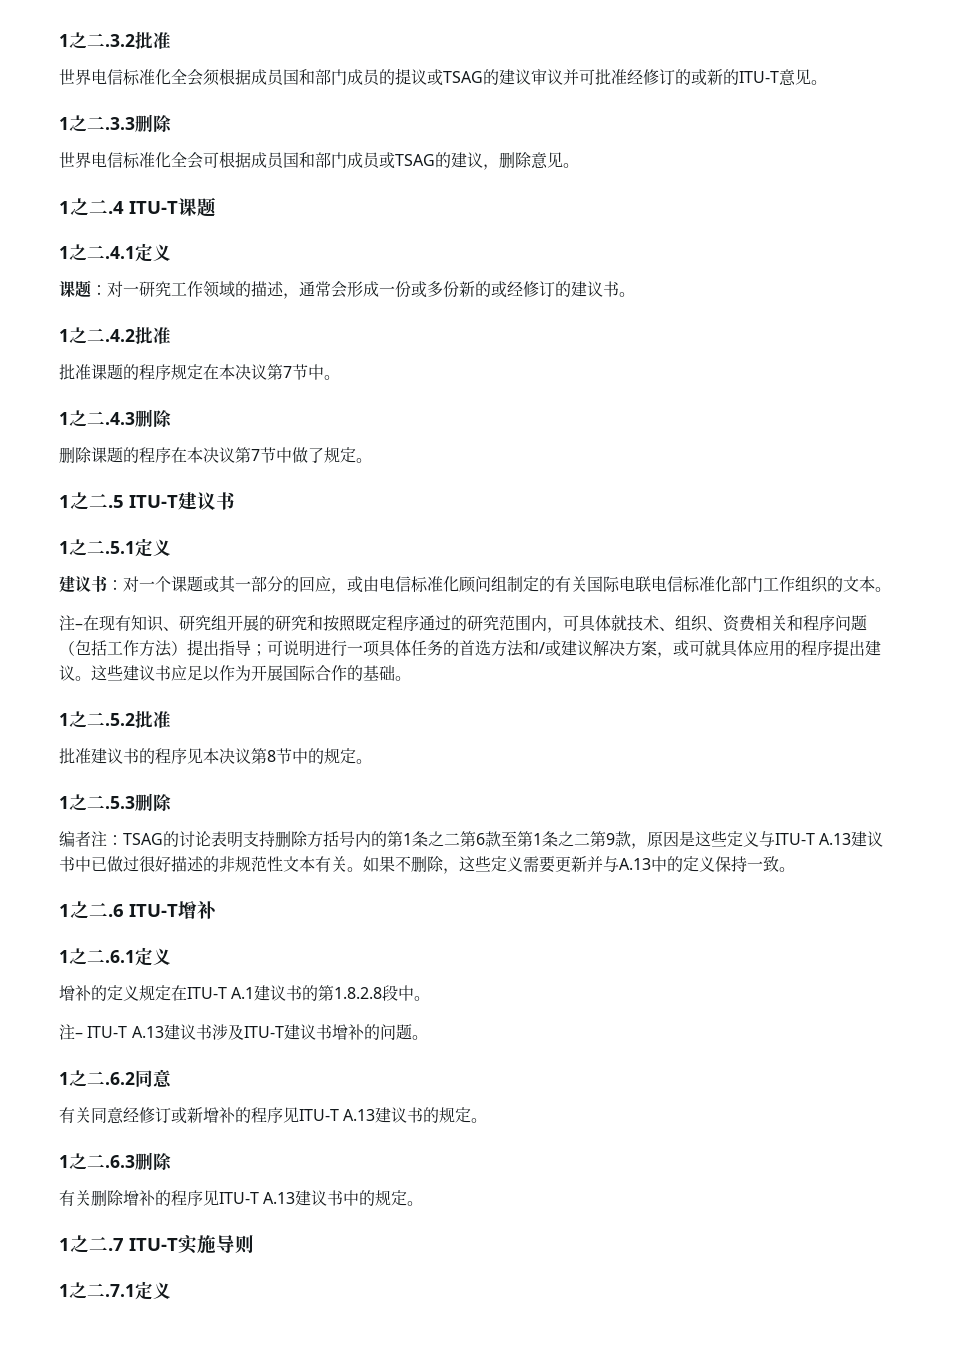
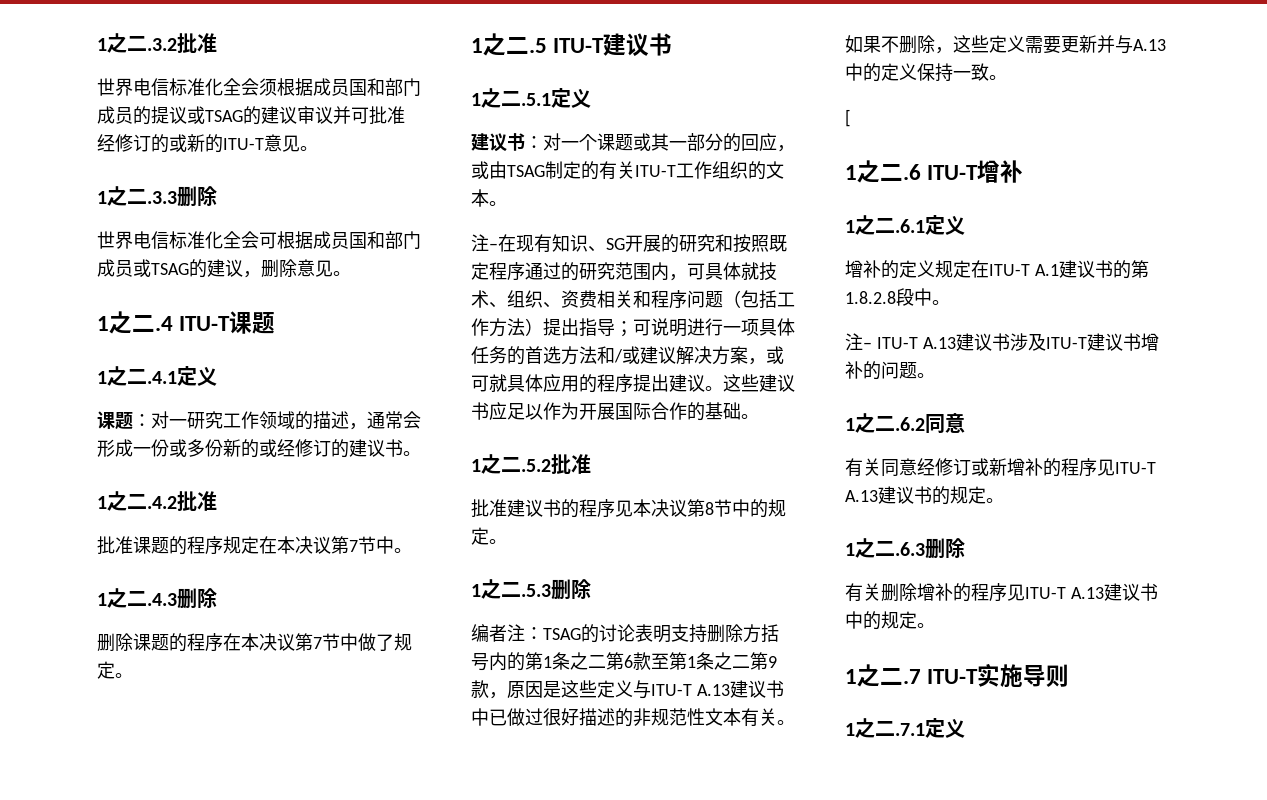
- 建议书：对一个课题或其一部分的回应，或由电信标准化顾问组制定的有关国际电联电信标准化部门工作组织的文本。
+ 建议书：对一个课题或其一部分的回应，或由TSAG制定的有关ITU-T工作组织的文本。
- 注–在现有知识、研究组开展的研究和按照既定程序通过的研究范围内，可具体就技术、组织、资费相关和程序问题（包括工作方法）提出指导；可说明进行一项具体任务的首选方法和/或建议解决方案，或可就具体应用的程序提出建议。
+ 注–在现有知识、SG开展的研究和按照既定程序通过的研究范围内，可具体就技术、组织、资费相关和程序问题（包括工作方法）提出指导；可说明进行一项具体任务的首选方法和/或建议解决方案，或可就具体应用的程序提出建议。
+ [

